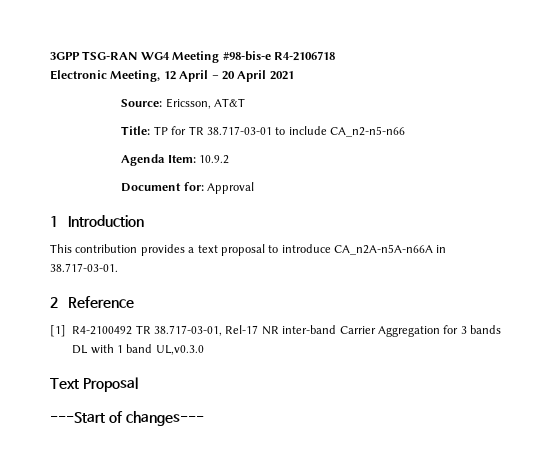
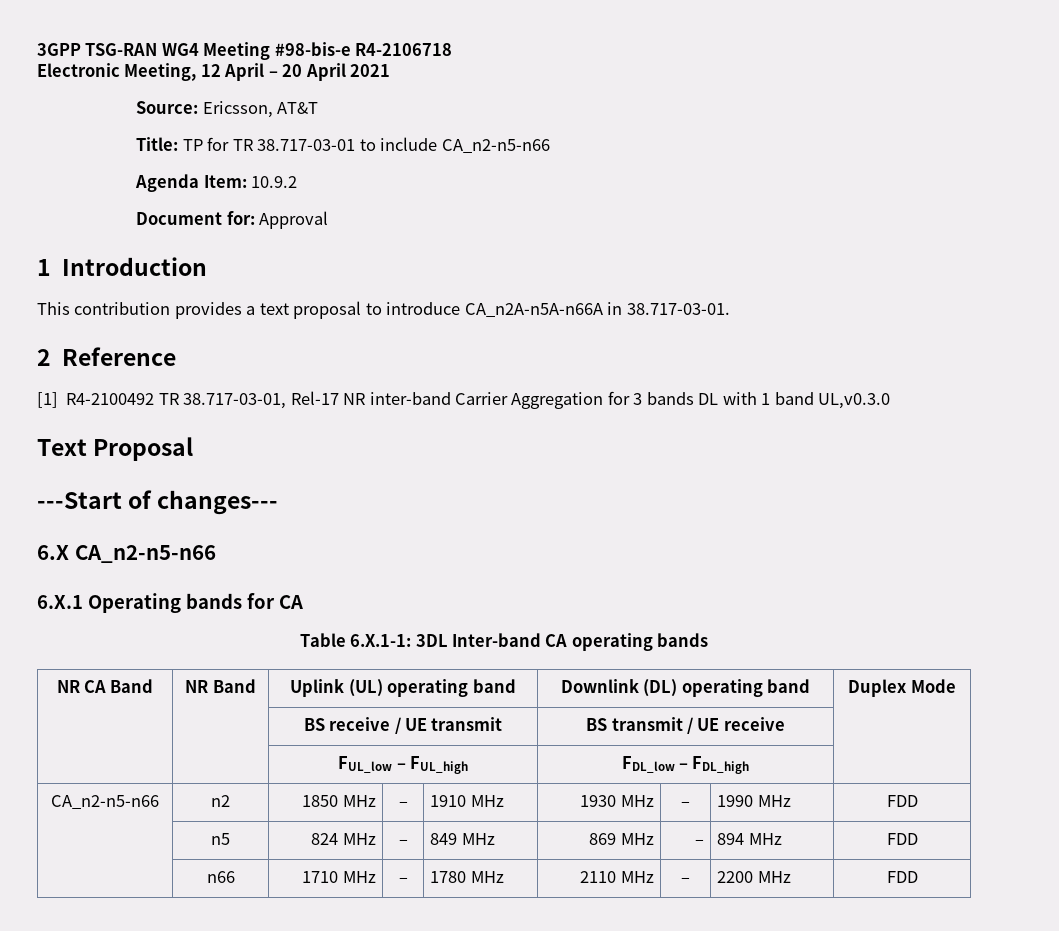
+ 6.X CA_n2-n5-n66
+ 6.X.1 Operating bands for CA
+ Table 6.X.1-1: 3DL Inter-band CA operating bands
+ NR CA Band | NR Band | Uplink (UL) operating band | Downlink (DL) operating band | Duplex Mode
+ | | BS receive / UE transmit | BS transmit / UE receive |
+ | | FUL_low – FUL_high | FDL_low – FDL_high |
+ CA_n2-n5-n66 | n2 | 1850 MHz | – | 1910 MHz | 1930 MHz | – | 1990 MHz | FDD
+ | n5 | 824 MHz | – | 849 MHz | 869 MHz | – | 894 MHz | FDD
+ | n66 | 1710 MHz | – | 1780 MHz | 2110 MHz | – | 2200 MHz | FDD

